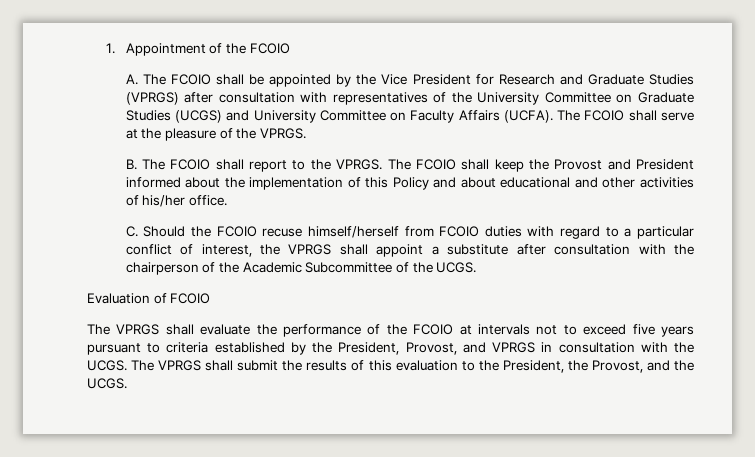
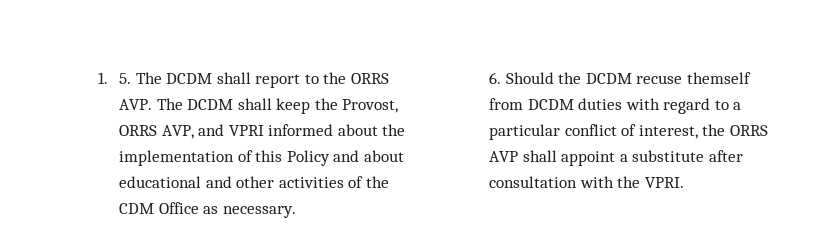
- 1. Appointment of the FCOIO
- A. The FCOIO shall be appointed by the Vice President for Research and Graduate Studies (VPRGS) after consultation with representatives of the University Committee on Graduate Studies (UCGS) and University Committee on Faculty Affairs (UCFA). The FCOIO shall serve at the pleasure of the VPRGS.
- B. The FCOIO shall report to the VPRGS. The FCOIO shall keep the Provost and President informed about the implementation of this Policy and about educational and other activities of his/her office.
- C. Should the FCOIO recuse himself/herself from FCOIO duties with regard to a particular conflict of interest, the VPRGS shall appoint a substitute after consultation with the chairperson of the Academic Subcommittee of the UCGS.
- Evaluation of FCOIO
- The VPRGS shall evaluate the performance of the FCOIO at intervals not to exceed five years pursuant to criteria established by the President, Provost, and VPRGS in consultation with the UCGS. The VPRGS shall submit the results of this evaluation to the President, the Provost, and the UCGS.
+ 1. 5. The DCDM shall report to the ORRS AVP. The DCDM shall keep the Provost, ORRS AVP, and VPRI informed about the implementation of this Policy and about educational and other activities of the CDM Office as necessary.
+ 6. Should the DCDM recuse themself from DCDM duties with regard to a particular conflict of interest, the ORRS AVP shall appoint a substitute after consultation with the VPRI.

